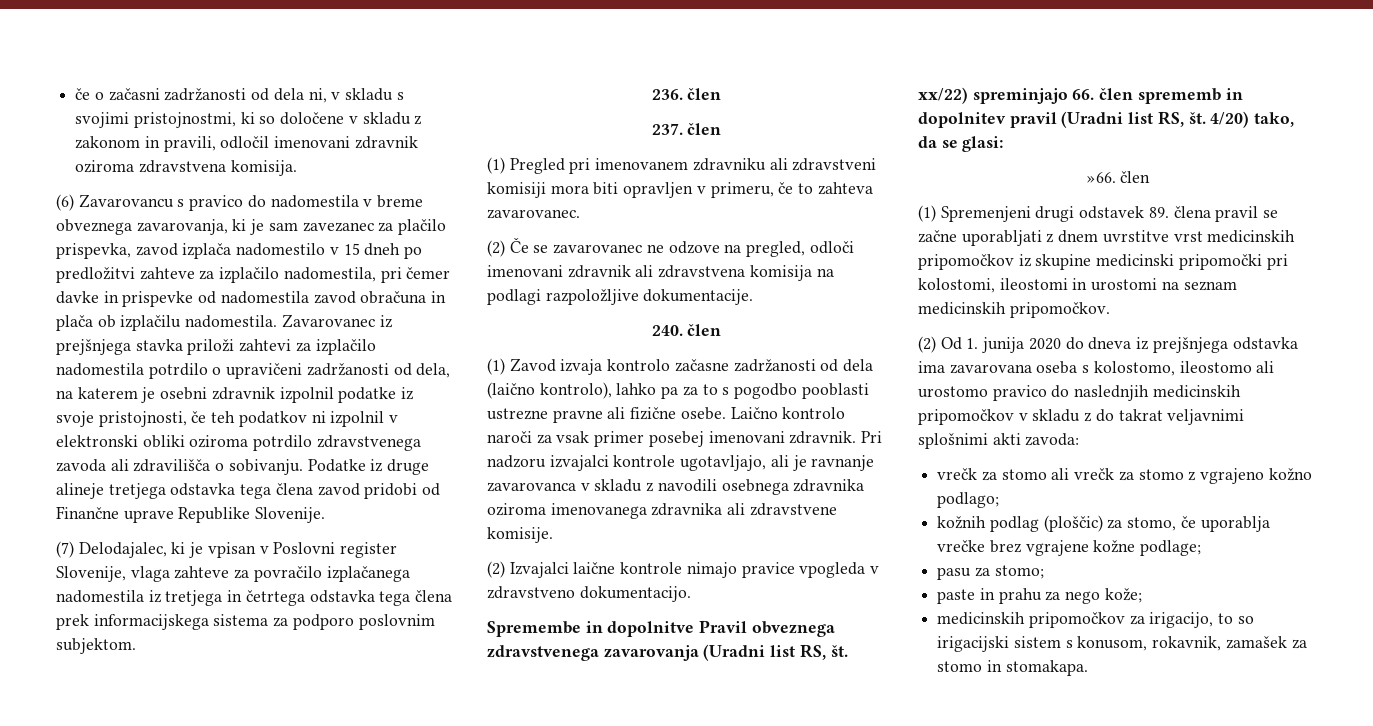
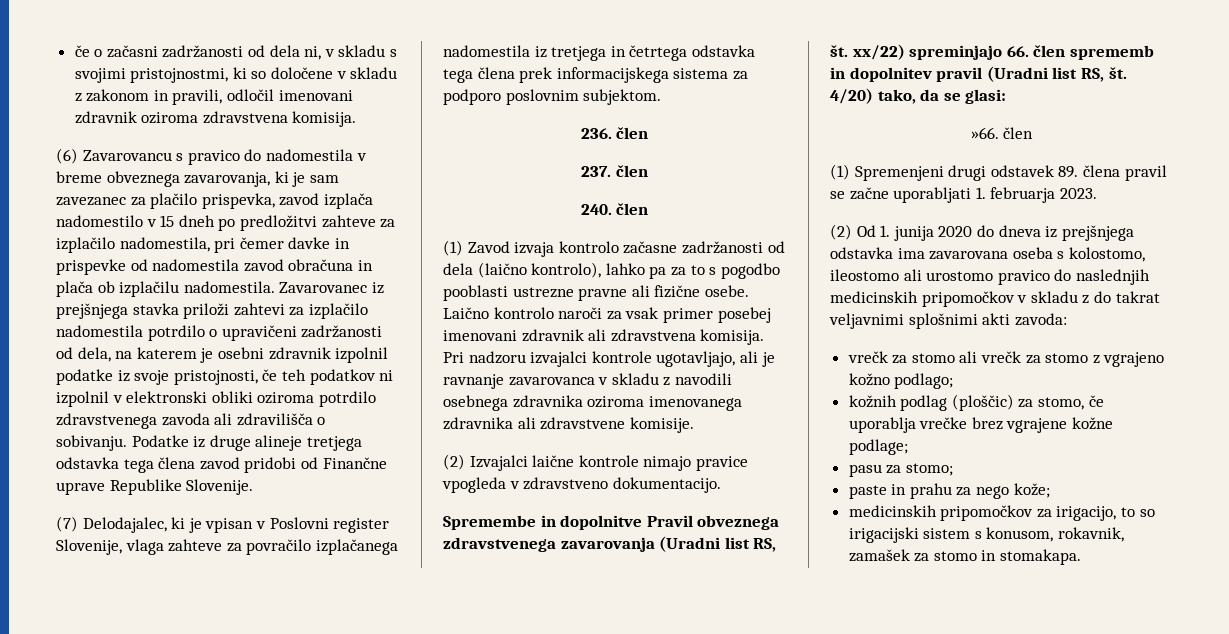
- (1) Pregled pri imenovanem zdravniku ali zdravstveni komisiji mora biti opravljen v primeru, če to zahteva zavarovanec.
- (2) Če se zavarovanec ne odzove na pregled, odloči imenovani zdravnik ali zdravstvena komisija na podlagi razpoložljive dokumentacije.
- Laično kontrolo naroči za vsak primer posebej imenovani zdravnik.
+ Laično kontrolo naroči za vsak primer posebej imenovani zdravnik ali zdravstvena komisija.
- (1) Spremenjeni drugi odstavek 89. člena pravil se začne uporabljati z dnem uvrstitve vrst medicinskih pripomočkov iz skupine medicinski pripomočki pri kolostomi, ileostomi in urostomi na seznam medicinskih pripomočkov.
+ (1) Spremenjeni drugi odstavek 89. člena pravil se začne uporabljati 1. februarja 2023.

